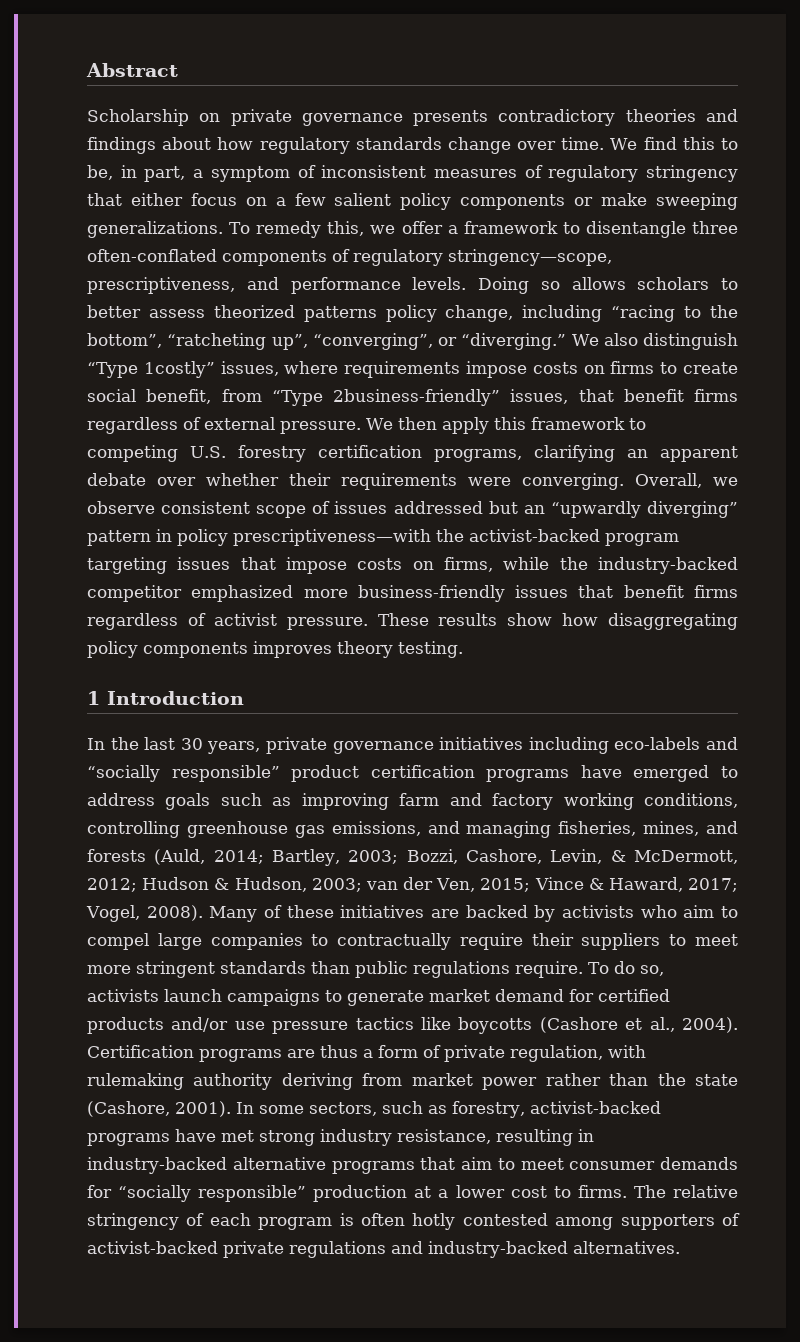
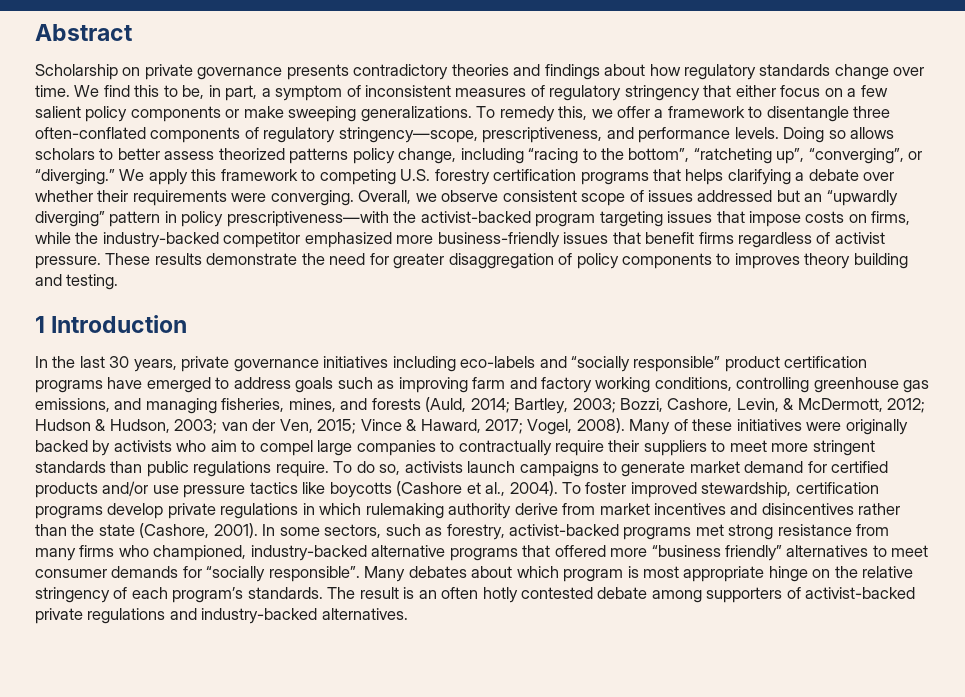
- We also distinguish “Type 1costly” issues, where requirements impose costs on firms to create social benefit, from “Type 2business-friendly” issues, that benefit firms regardless of external pressure. We then apply this framework to competing U.S. forestry certification programs, clarifying an apparent debate over whether their requirements were converging.
+ We apply this framework to competing U.S. forestry certification programs that helps clarifying a debate over whether their requirements were converging.
- These results show how disaggregating policy components improves theory testing.
+ These results demonstrate the need for greater disaggregation of policy components to improves theory building and testing.
- Many of these initiatives are backed by activists who aim to compel large companies to contractually require their suppliers to meet more stringent standards than public regulations require.
+ Many of these initiatives were originally backed by activists who aim to compel large companies to contractually require their suppliers to meet more stringent standards than public regulations require.
- Certification programs are thus a form of private regulation, with rulemaking authority deriving from market power rather than the state (Cashore, 2001).
+ To foster improved stewardship, certification programs develop private regulations in which rulemaking authority derive from market incentives and disincentives rather than the state (Cashore, 2001).
- In some sectors, such as forestry, activist-backed programs have met strong industry resistance, resulting in industry-backed alternative programs that aim to meet consumer demands for “socially responsible” production at a lower cost to firms. The relative stringency of each program is often hotly contested among supporters of activist-backed private regulations and industry-backed alternatives.
+ In some sectors, such as forestry, activist-backed programs met strong resistance from many firms who championed, industry-backed alternative programs that offered more “business friendly” alternatives to meet consumer demands for “socially responsible”. Many debates about which program is most appropriate hinge on the relative stringency of each program’s standards. The result is an often hotly contested debate among supporters of activist-backed private regulations and industry-backed alternatives.

